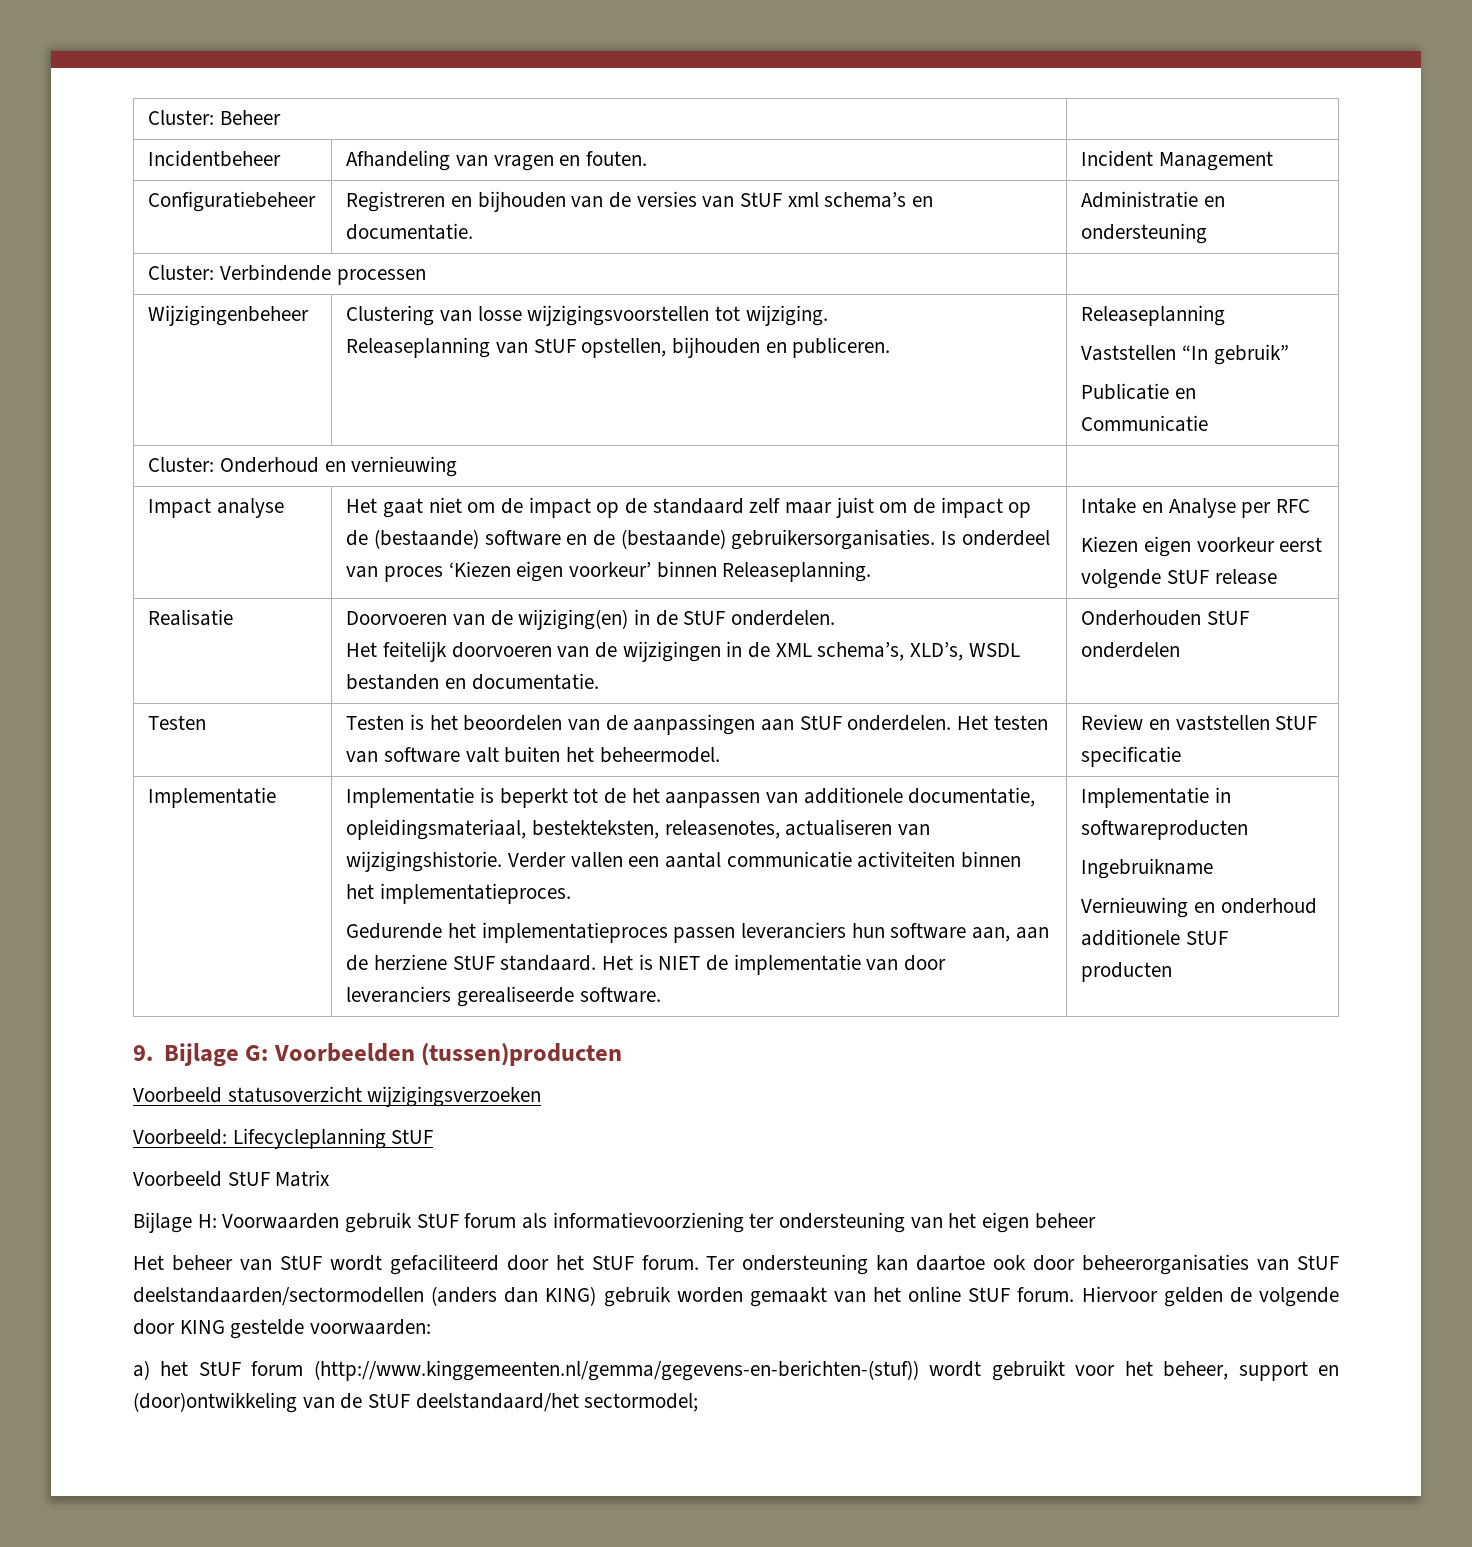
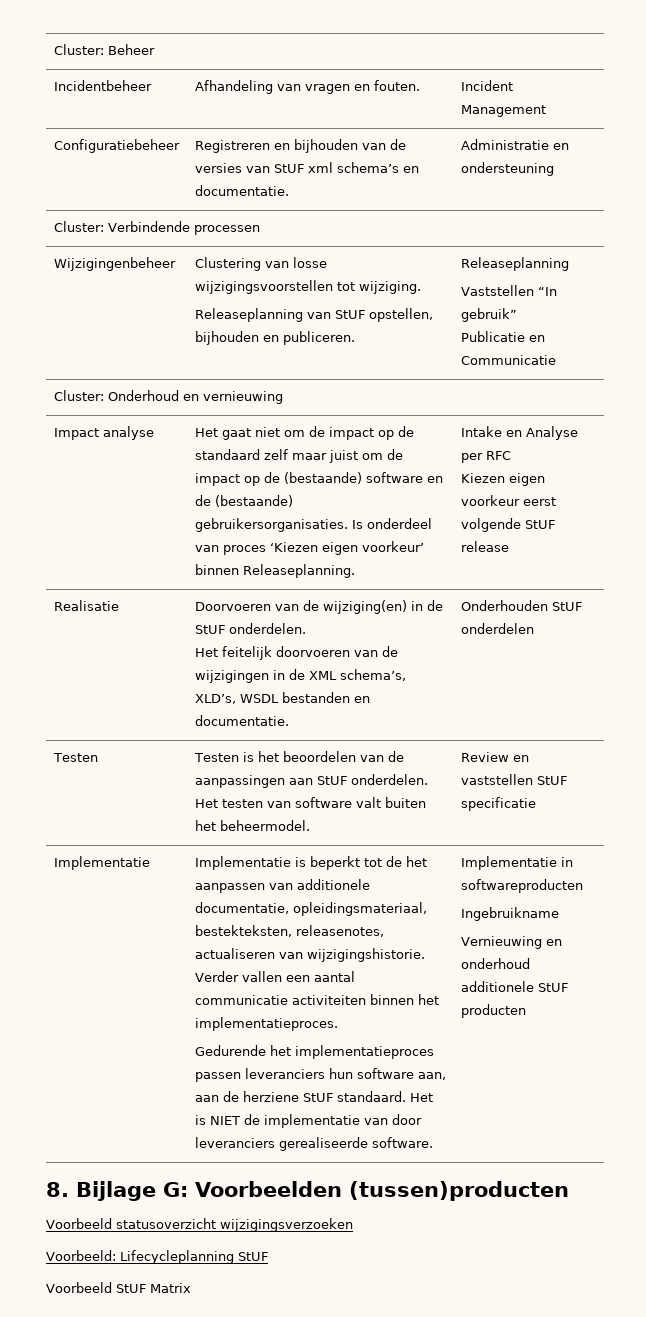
- 9. Bijlage G: Voorbeelden (tussen)producten
+ 8. Bijlage G: Voorbeelden (tussen)producten
- Bijlage H: Voorwaarden gebruik StUF forum als informatievoorziening ter ondersteuning van het eigen beheer
- Het beheer van StUF wordt gefaciliteerd door het StUF forum. Ter ondersteuning kan daartoe ook door beheerorganisaties van StUF deelstandaarden/sectormodellen (anders dan KING) gebruik worden gemaakt van het online StUF forum. Hiervoor gelden de volgende door KING gestelde voorwaarden:
- a) het StUF forum (http://www.kinggemeenten.nl/gemma/gegevens-en-berichten-(stuf)) wordt gebruikt voor het beheer, support en (door)ontwikkeling van de StUF deelstandaard/het sectormodel;

